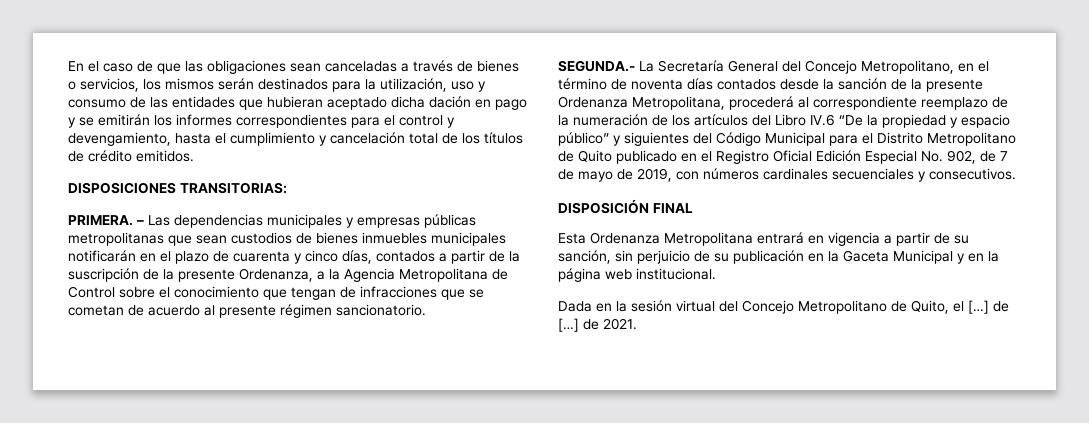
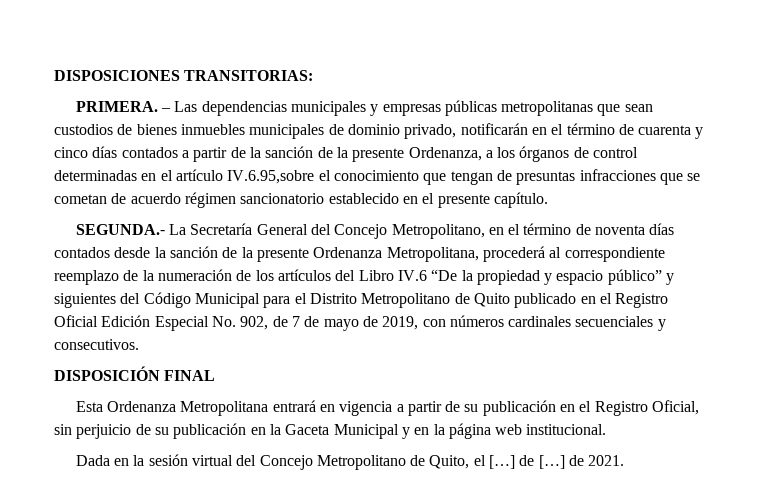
- En el caso de que las obligaciones sean canceladas a través de bienes o servicios, los mismos serán destinados para la utilización, uso y consumo de las entidades que hubieran aceptado dicha dación en pago y se emitirán los informes correspondientes para el control y devengamiento, hasta el cumplimiento y cancelación total de los títulos de crédito emitidos.
- – Las dependencias municipales y empresas públicas metropolitanas que sean custodios de bienes inmuebles municipales notificarán en el plazo de cuarenta y cinco días, contados a partir de la suscripción de la presente Ordenanza, a la Agencia Metropolitana de Control sobre el conocimiento que tengan de infracciones que se cometan de acuerdo al presente régimen sancionatorio.
+ – Las dependencias municipales y empresas públicas metropolitanas que sean custodios de bienes inmuebles municipales de dominio privado, notificarán en el término de cuarenta y cinco días contados a partir de la sanción de la presente Ordenanza, a los órganos de control determinadas en el artículo IV.6.95,sobre el conocimiento que tengan de presuntas infracciones que se cometan de acuerdo régimen sancionatorio establecido en el presente capítulo.
- Esta Ordenanza Metropolitana entrará en vigencia a partir de su sanción, sin perjuicio de su publicación en la Gaceta Municipal y en la página web institucional.
+ Esta Ordenanza Metropolitana entrará en vigencia a partir de su publicación en el Registro Oficial, sin perjuicio de su publicación en la Gaceta Municipal y en la página web institucional.

